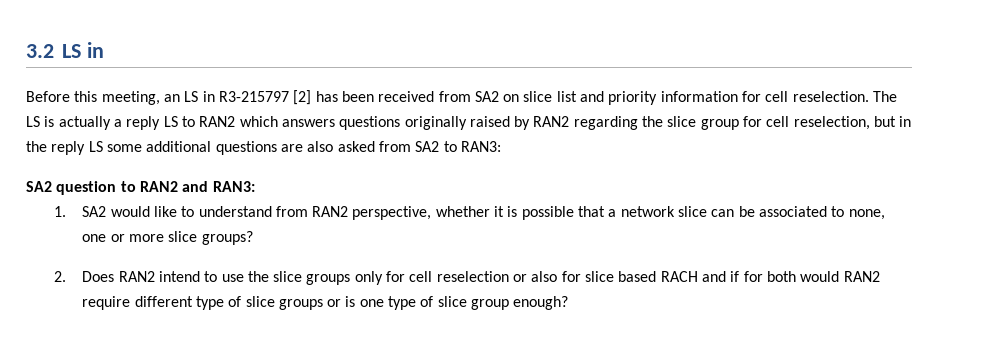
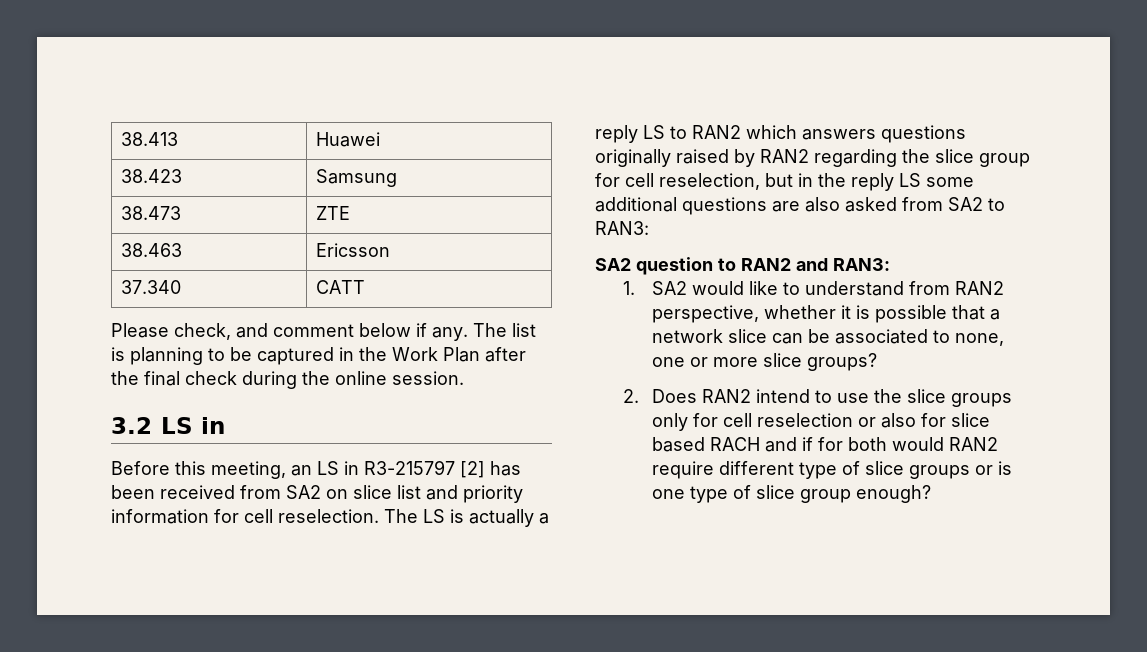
+ 38.413 | Huawei
+ 38.423 | Samsung
+ 38.473 | ZTE
+ 38.463 | Ericsson
+ 37.340 | CATT
+ Please check, and comment below if any. The list is planning to be captured in the Work Plan after the final check during the online session.

